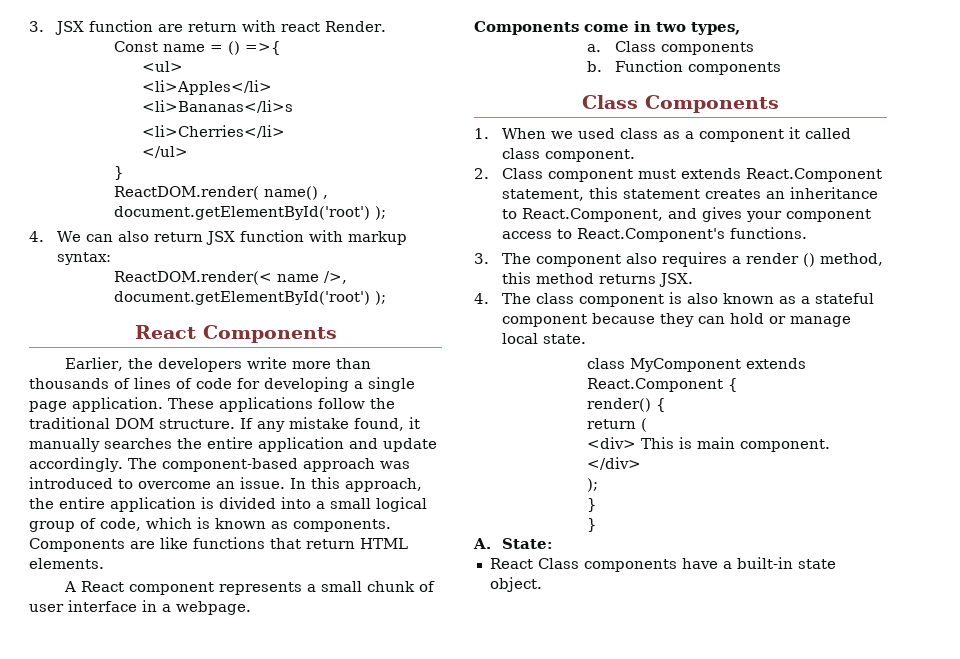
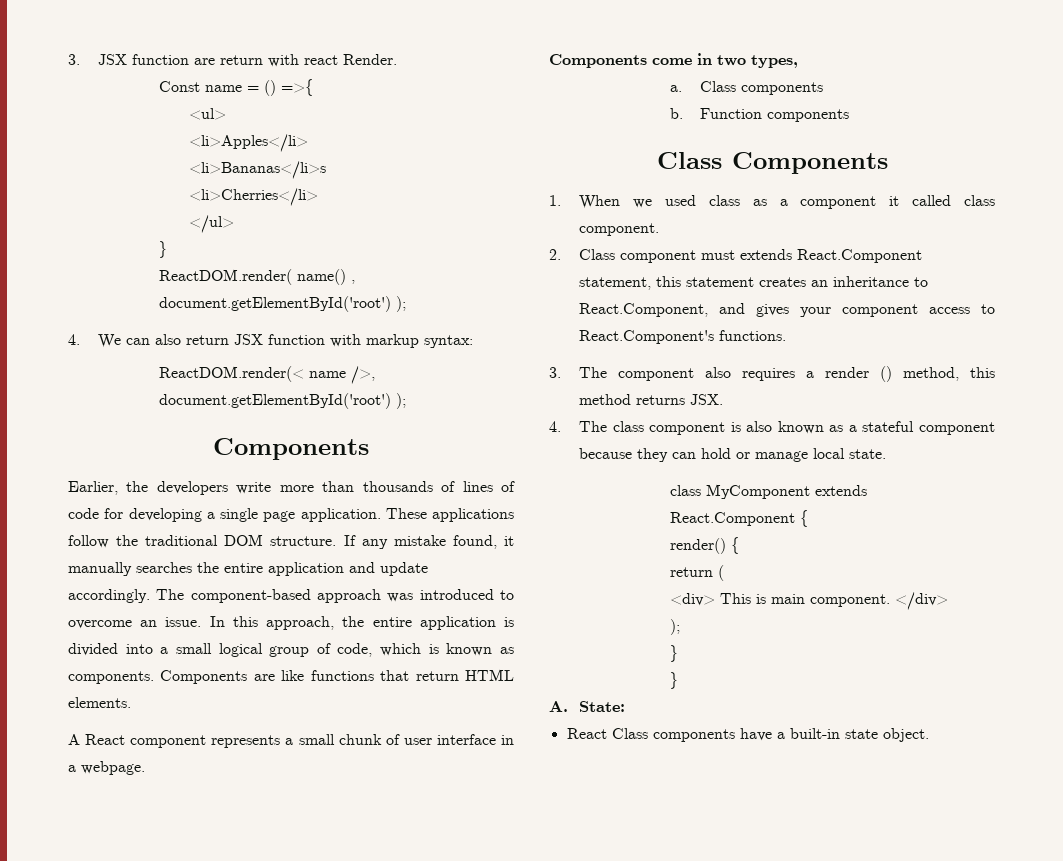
  ReactDOM.render(< name />, document.getElementById('root') );
- React Components
+ Components

